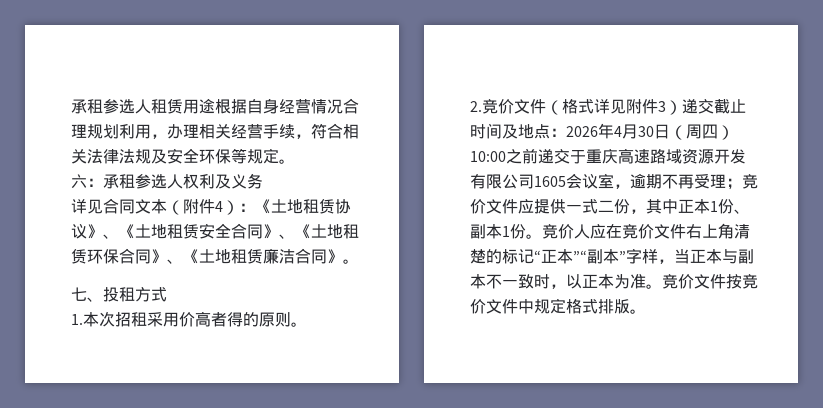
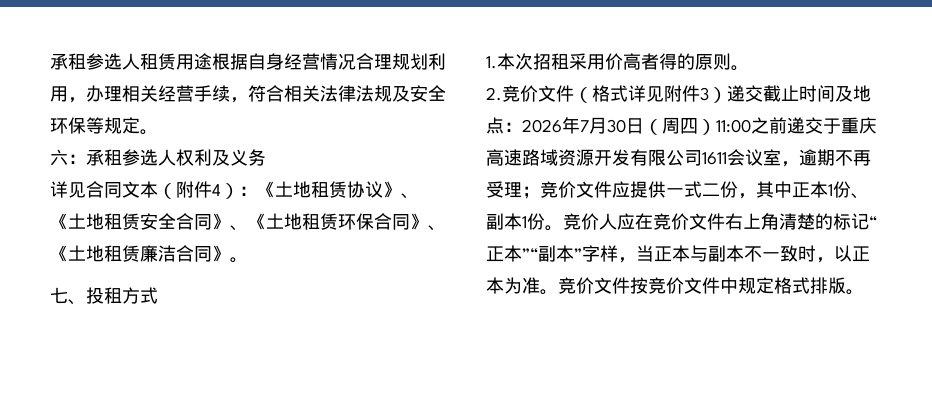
- 2.竞价文件（格式详见附件3）递交截止时间及地点：2026年4月30日（周四）10:00之前递交于重庆高速路域资源开发有限公司1605会议室，逾期不再受理；竞价文件应提供一式二份，其中正本1份、副本1份。
+ 2.竞价文件（格式详见附件3）递交截止时间及地点：2026年7月30日（周四）11:00之前递交于重庆高速路域资源开发有限公司1611会议室，逾期不再受理；竞价文件应提供一式二份，其中正本1份、副本1份。

